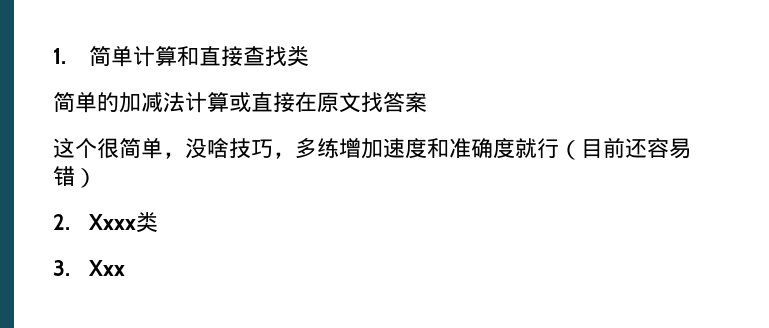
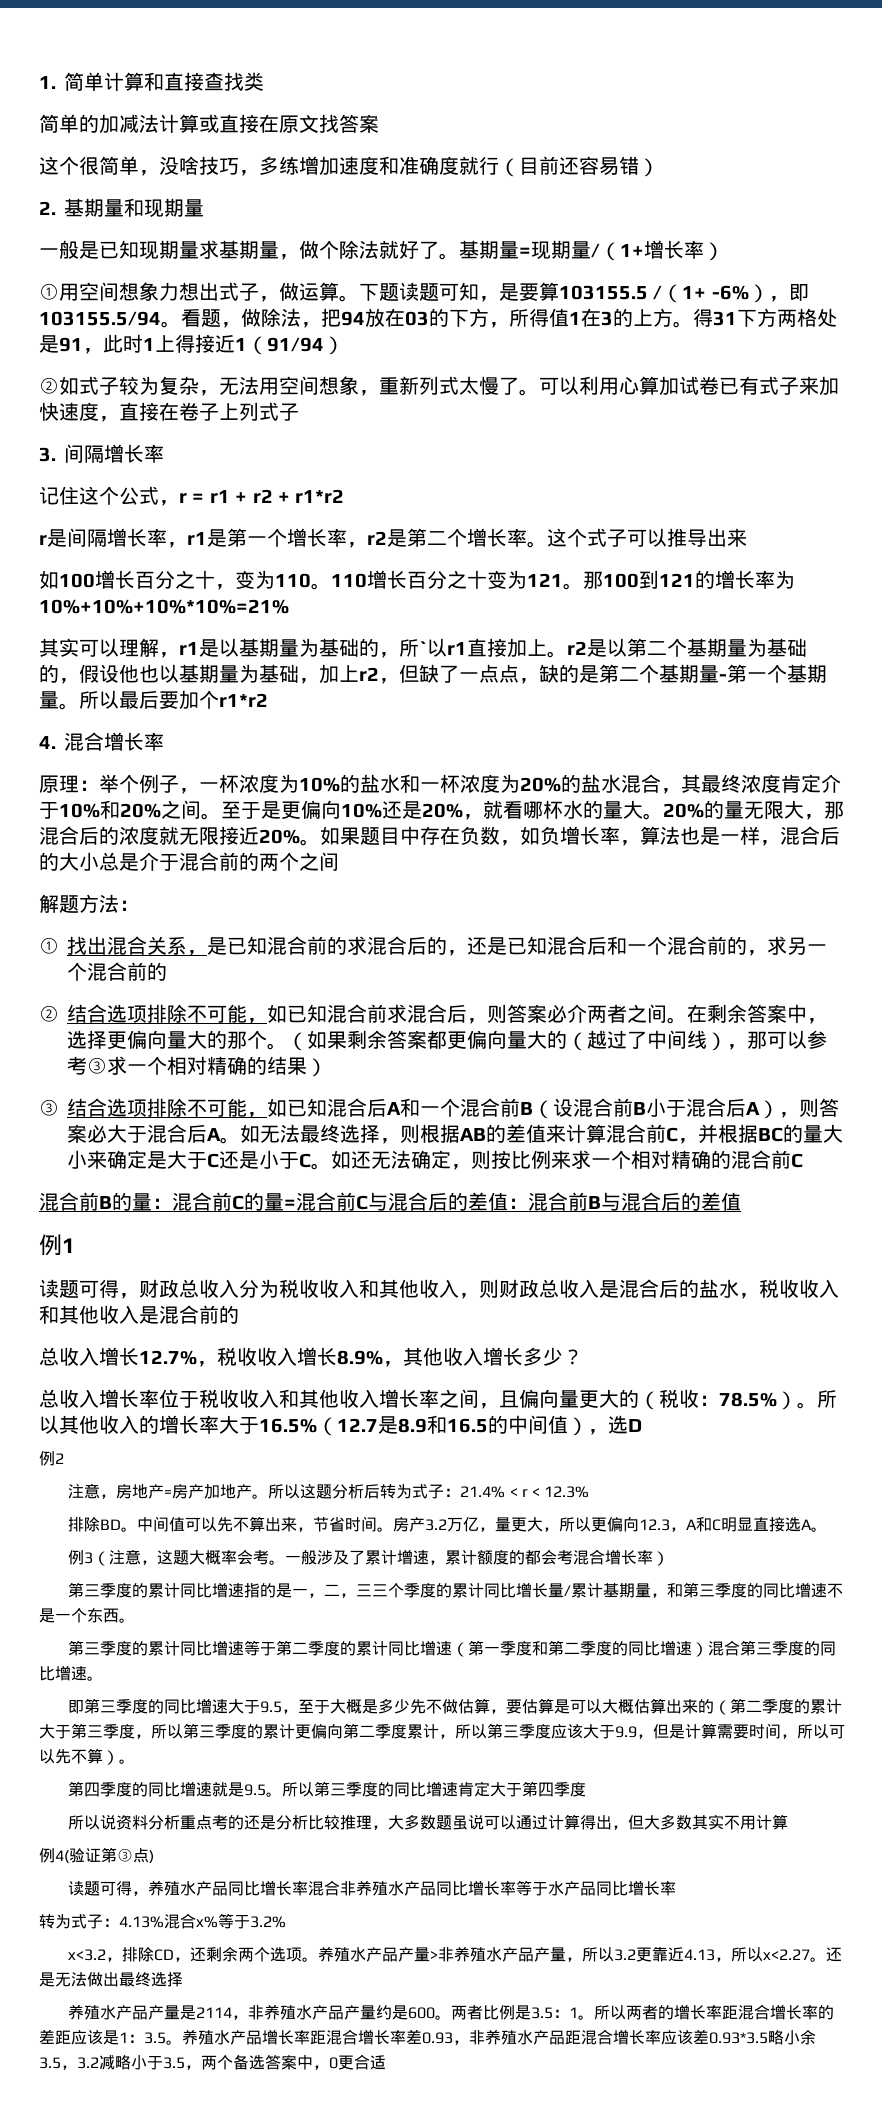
- 2. Xxxx类
- 3. Xxx
+ 2.基期量和现期量
+ 一般是已知现期量求基期量，做个除法就好了。基期量=现期量/（1+增长率）
+ ①用空间想象力想出式子，做运算。下题读题可知，是要算103155.5 /（1+ -6%），即103155.5/94。看题，做除法，把94放在03的下方，所得值1在3的上方。得31下方两格处是91，此时1上得接近1（91/94）
+ ②如式子较为复杂，无法用空间想象，重新列式太慢了。可以利用心算加试卷已有式子来加快速度，直接在卷子上列式子
+ 3.间隔增长率
+ 记住这个公式，r = r1 + r2 + r1*r2
+ r是间隔增长率，r1是第一个增长率，r2是第二个增长率。这个式子可以推导出来
+ 如100增长百分之十，变为110。110增长百分之十变为121。那100到121的增长率为10%+10%+10%*10%=21%
+ 其实可以理解，r1是以基期量为基础的，所`以r1直接加上。r2是以第二个基期量为基础的，假设他也以基期量为基础，加上r2，但缺了一点点，缺的是第二个基期量-第一个基期量。所以最后要加个r1*r2
+ 4.混合增长率
+ 原理：举个例子，一杯浓度为10%的盐水和一杯浓度为20%的盐水混合，其最终浓度肯定介于10%和20%之间。至于是更偏向10%还是20%，就看哪杯水的量大。20%的量无限大，那混合后的浓度就无限接近20%。如果题目中存在负数，如负增长率，算法也是一样，混合后的大小总是介于混合前的两个之间
+ 解题方法：
+ ①找出混合关系，是已知混合前的求混合后的，还是已知混合后和一个混合前的，求另一个混合前的
+ ②结合选项排除不可能，如已知混合前求混合后，则答案必介两者之间。在剩余答案中，选择更偏向量大的那个。（如果剩余答案都更偏向量大的（越过了中间线），那可以参考③求一个相对精确的结果）
+ ③结合选项排除不可能，如已知混合后A和一个混合前B（设混合前B小于混合后A），则答案必大于混合后A。如无法最终选择，则根据AB的差值来计算混合前C，并根据BC的量大小来确定是大于C还是小于C。如还无法确定，则按比例来求一个相对精确的混合前C
+ 混合前B的量：混合前C的量=混合前C与混合后的差值：混合前B与混合后的差值
+ 例1
+ 读题可得，财政总收入分为税收收入和其他收入，则财政总收入是混合后的盐水，税收收入和其他收入是混合前的
+ 总收入增长12.7%，税收收入增长8.9%，其他收入增长多少？
+ 总收入增长率位于税收收入和其他收入增长率之间，且偏向量更大的（税收：78.5%）。所以其他收入的增长率大于16.5%（12.7是8.9和16.5的中间值），选D
+ 例2
+ 注意，房地产=房产加地产。所以这题分析后转为式子：21.4% < r < 12.3%
+ 排除BD。中间值可以先不算出来，节省时间。房产3.2万亿，量更大，所以更偏向12.3，A和C明显直接选A。
+ 例3（注意，这题大概率会考。一般涉及了累计增速，累计额度的都会考混合增长率）
+ 第三季度的累计同比增速指的是一，二，三三个季度的累计同比增长量/累计基期量，和第三季度的同比增速不是一个东西。
+ 第三季度的累计同比增速等于第二季度的累计同比增速（第一季度和第二季度的同比增速）混合第三季度的同比增速。
+ 即第三季度的同比增速大于9.5，至于大概是多少先不做估算，要估算是可以大概估算出来的（第二季度的累计大于第三季度，所以第三季度的累计更偏向第二季度累计，所以第三季度应该大于9.9，但是计算需要时间，所以可以先不算）。
+ 第四季度的同比增速就是9.5。所以第三季度的同比增速肯定大于第四季度
+ 所以说资料分析重点考的还是分析比较推理，大多数题虽说可以通过计算得出，但大多数其实不用计算
+ 例4(验证第③点)
+ 读题可得，养殖水产品同比增长率混合非养殖水产品同比增长率等于水产品同比增长率
+ 转为式子：4.13%混合x%等于3.2%
+ x<3.2，排除CD，还剩余两个选项。养殖水产品产量>非养殖水产品产量，所以3.2更靠近4.13，所以x<2.27。还是无法做出最终选择
+ 养殖水产品产量是2114，非养殖水产品产量约是600。两者比例是3.5：1。所以两者的增长率距混合增长率的差距应该是1：3.5。养殖水产品增长率距混合增长率差0.93，非养殖水产品距混合增长率应该差0.93*3.5略小余3.5，3.2减略小于3.5，两个备选答案中，0更合适

